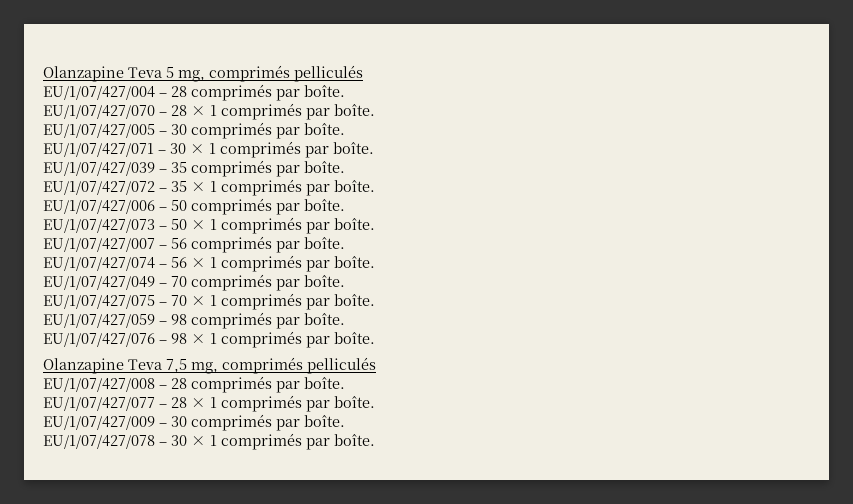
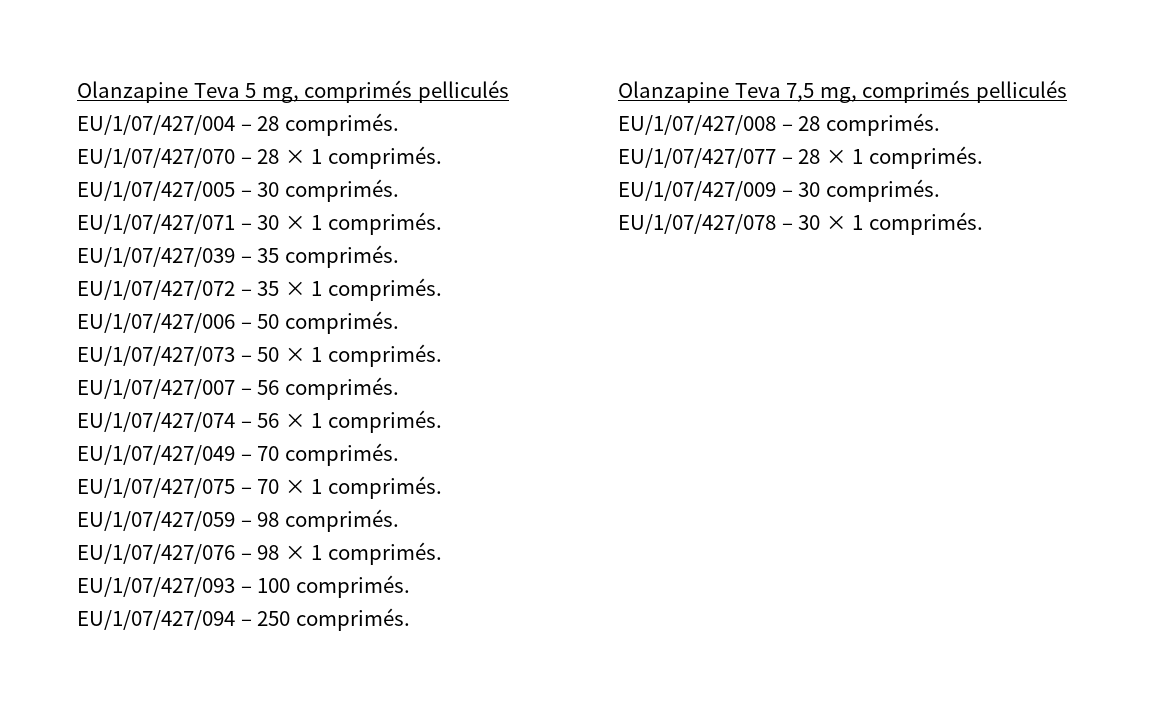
- EU/1/07/427/004 – 28 comprimés par boîte.
+ EU/1/07/427/004 – 28 comprimés.
- EU/1/07/427/070 – 28 × 1 comprimés par boîte.
+ EU/1/07/427/070 – 28 × 1 comprimés.
- EU/1/07/427/005 – 30 comprimés par boîte.
+ EU/1/07/427/005 – 30 comprimés.
- EU/1/07/427/071 – 30 × 1 comprimés par boîte.
+ EU/1/07/427/071 – 30 × 1 comprimés.
- EU/1/07/427/039 – 35 comprimés par boîte.
+ EU/1/07/427/039 – 35 comprimés.
- EU/1/07/427/072 – 35 × 1 comprimés par boîte.
+ EU/1/07/427/072 – 35 × 1 comprimés.
- EU/1/07/427/006 – 50 comprimés par boîte.
+ EU/1/07/427/006 – 50 comprimés.
- EU/1/07/427/073 – 50 × 1 comprimés par boîte.
+ EU/1/07/427/073 – 50 × 1 comprimés.
- EU/1/07/427/007 – 56 comprimés par boîte.
+ EU/1/07/427/007 – 56 comprimés.
- EU/1/07/427/074 – 56 × 1 comprimés par boîte.
+ EU/1/07/427/074 – 56 × 1 comprimés.
- EU/1/07/427/049 – 70 comprimés par boîte.
+ EU/1/07/427/049 – 70 comprimés.
- EU/1/07/427/075 – 70 × 1 comprimés par boîte.
+ EU/1/07/427/075 – 70 × 1 comprimés.
- EU/1/07/427/059 – 98 comprimés par boîte.
+ EU/1/07/427/059 – 98 comprimés.
- EU/1/07/427/076 – 98 × 1 comprimés par boîte.
+ EU/1/07/427/076 – 98 × 1 comprimés.
+ EU/1/07/427/093 – 100 comprimés.
+ EU/1/07/427/094 – 250 comprimés.
- EU/1/07/427/008 – 28 comprimés par boîte.
+ EU/1/07/427/008 – 28 comprimés.
- EU/1/07/427/077 – 28 × 1 comprimés par boîte.
+ EU/1/07/427/077 – 28 × 1 comprimés.
- EU/1/07/427/009 – 30 comprimés par boîte.
+ EU/1/07/427/009 – 30 comprimés.
- EU/1/07/427/078 – 30 × 1 comprimés par boîte.
+ EU/1/07/427/078 – 30 × 1 comprimés.

